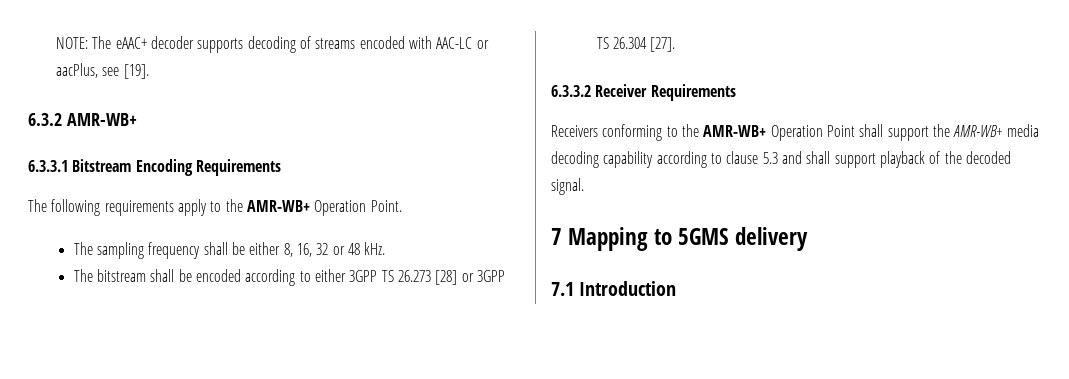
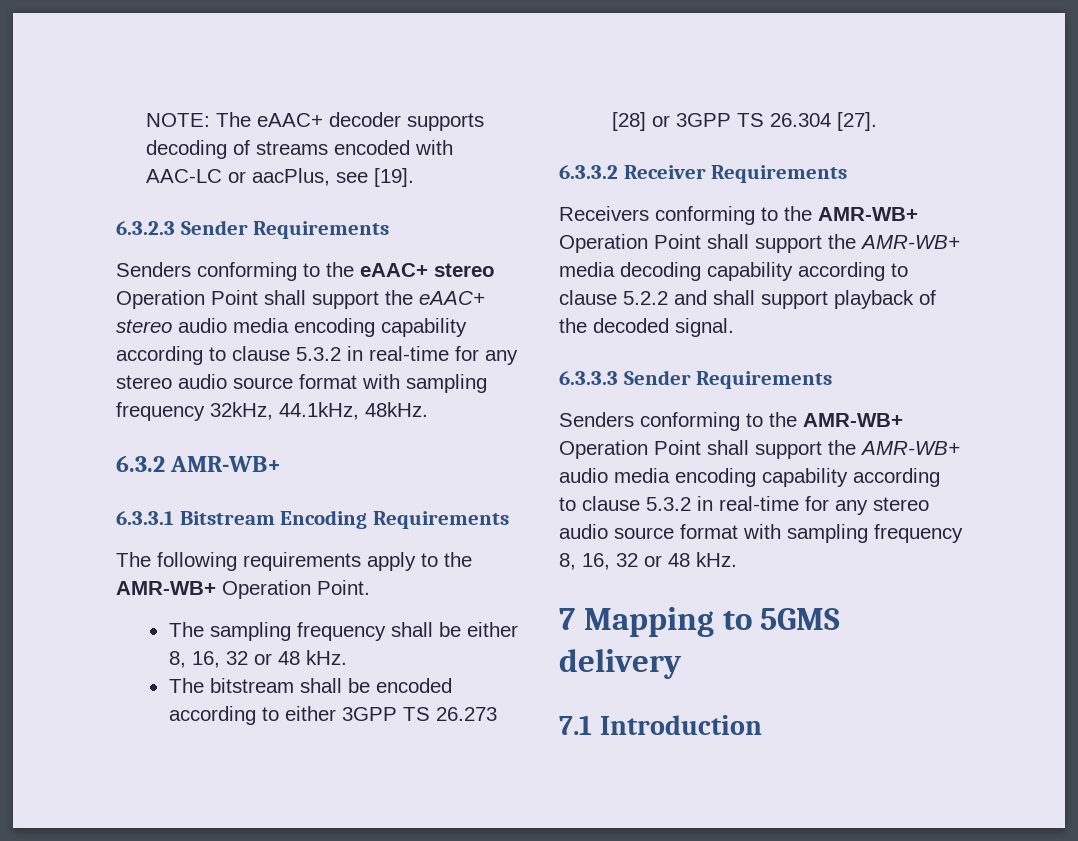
+ 6.3.2.3 Sender Requirements
+ Senders conforming to the eAAC+ stereo Operation Point shall support the eAAC+ stereo audio media encoding capability according to clause 5.3.2 in real-time for any stereo audio source format with sampling frequency 32kHz, 44.1kHz, 48kHz.
- Receivers conforming to the AMR-WB+ Operation Point shall support the AMR-WB+ media decoding capability according to clause 5.3 and shall support playback of the decoded signal.
+ Receivers conforming to the AMR-WB+ Operation Point shall support the AMR-WB+ media decoding capability according to clause 5.2.2 and shall support playback of the decoded signal.
+ 6.3.3.3 Sender Requirements
+ Senders conforming to the AMR-WB+ Operation Point shall support the AMR-WB+ audio media encoding capability according to clause 5.3.2 in real-time for any stereo audio source format with sampling frequency 8, 16, 32 or 48 kHz.

